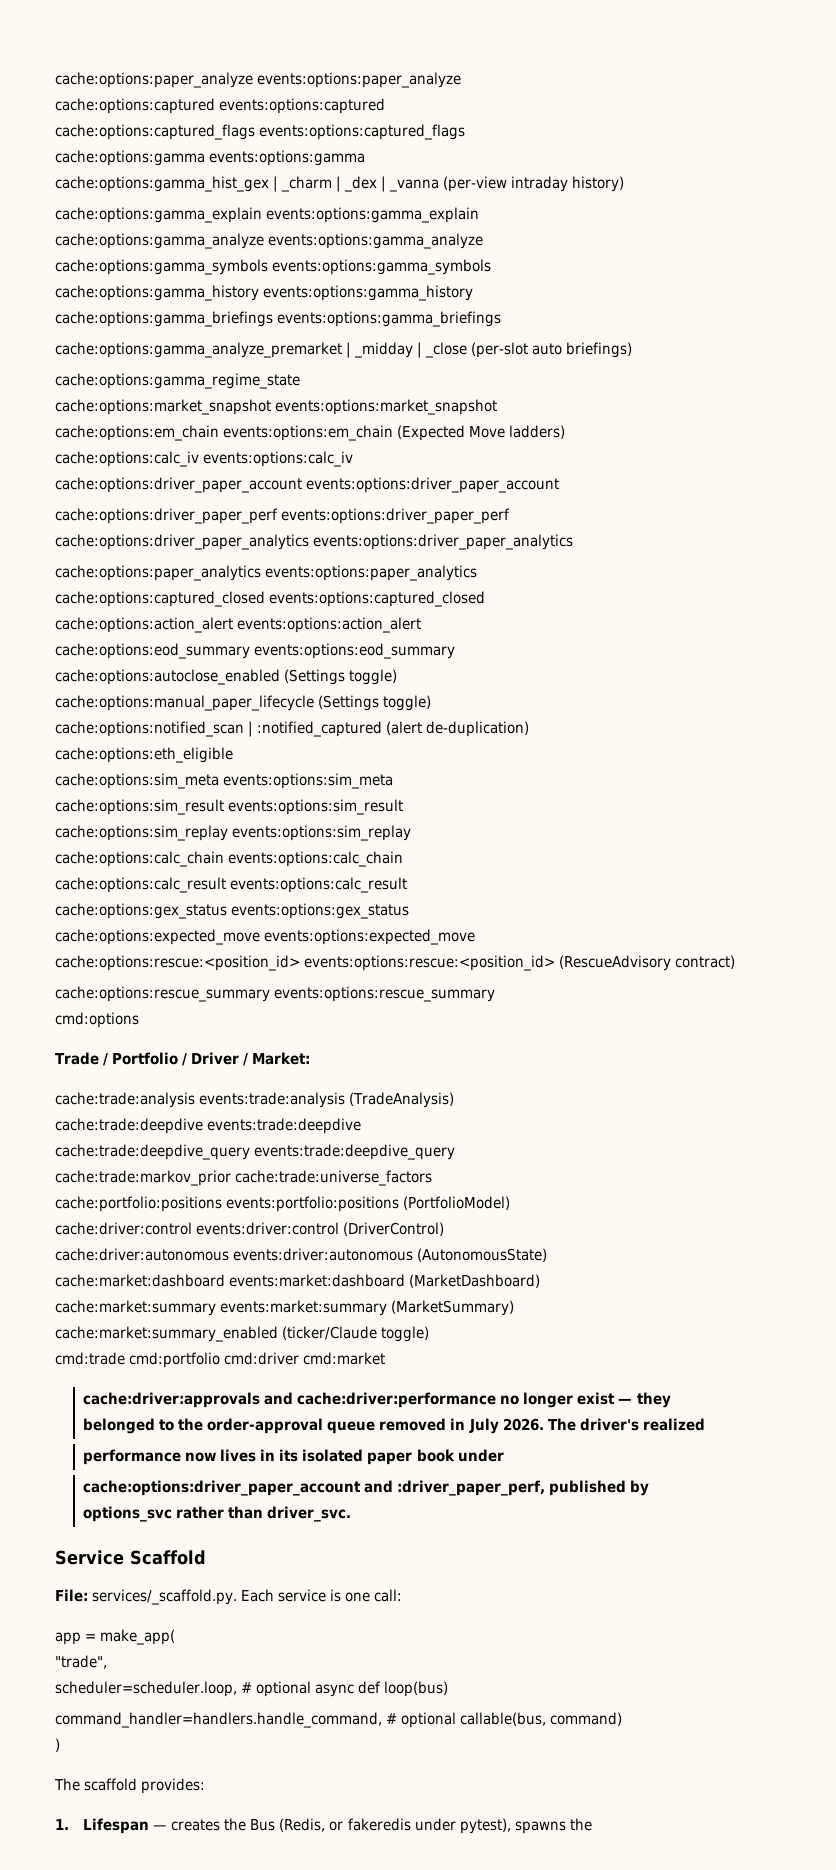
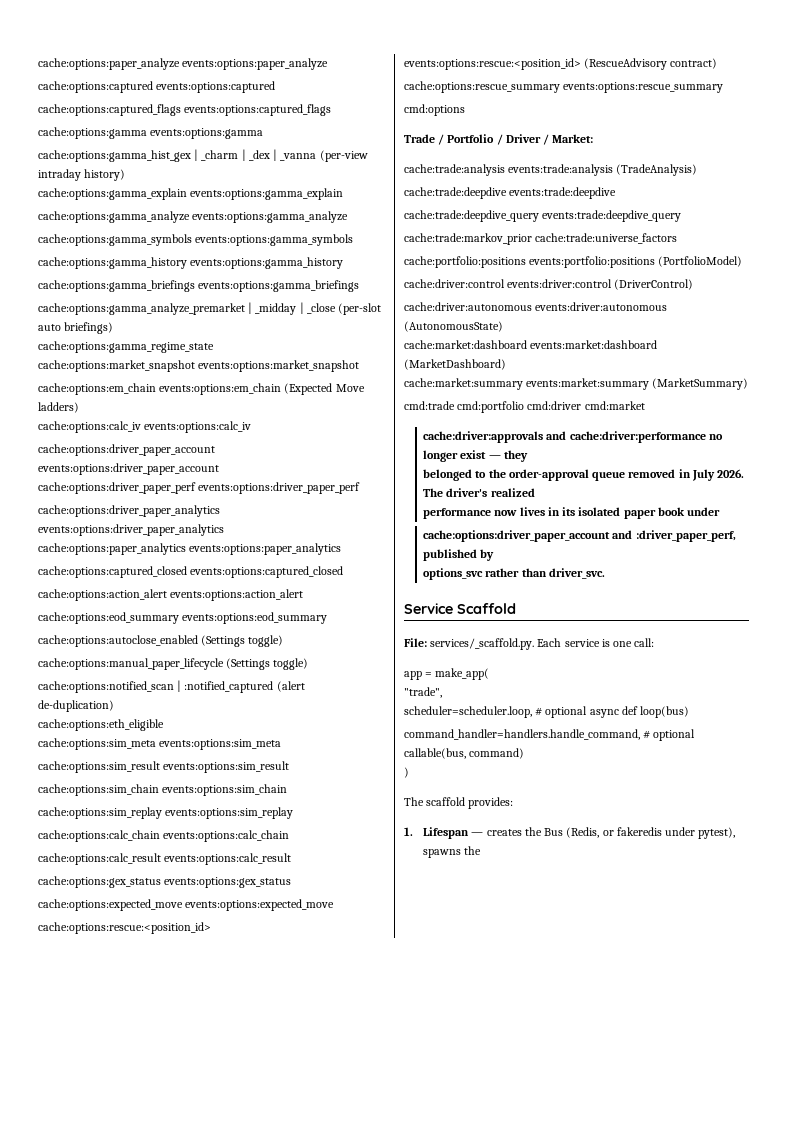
+ cache:options:sim_chain events:options:sim_chain
- cache:market:summary_enabled (ticker/Claude toggle)

